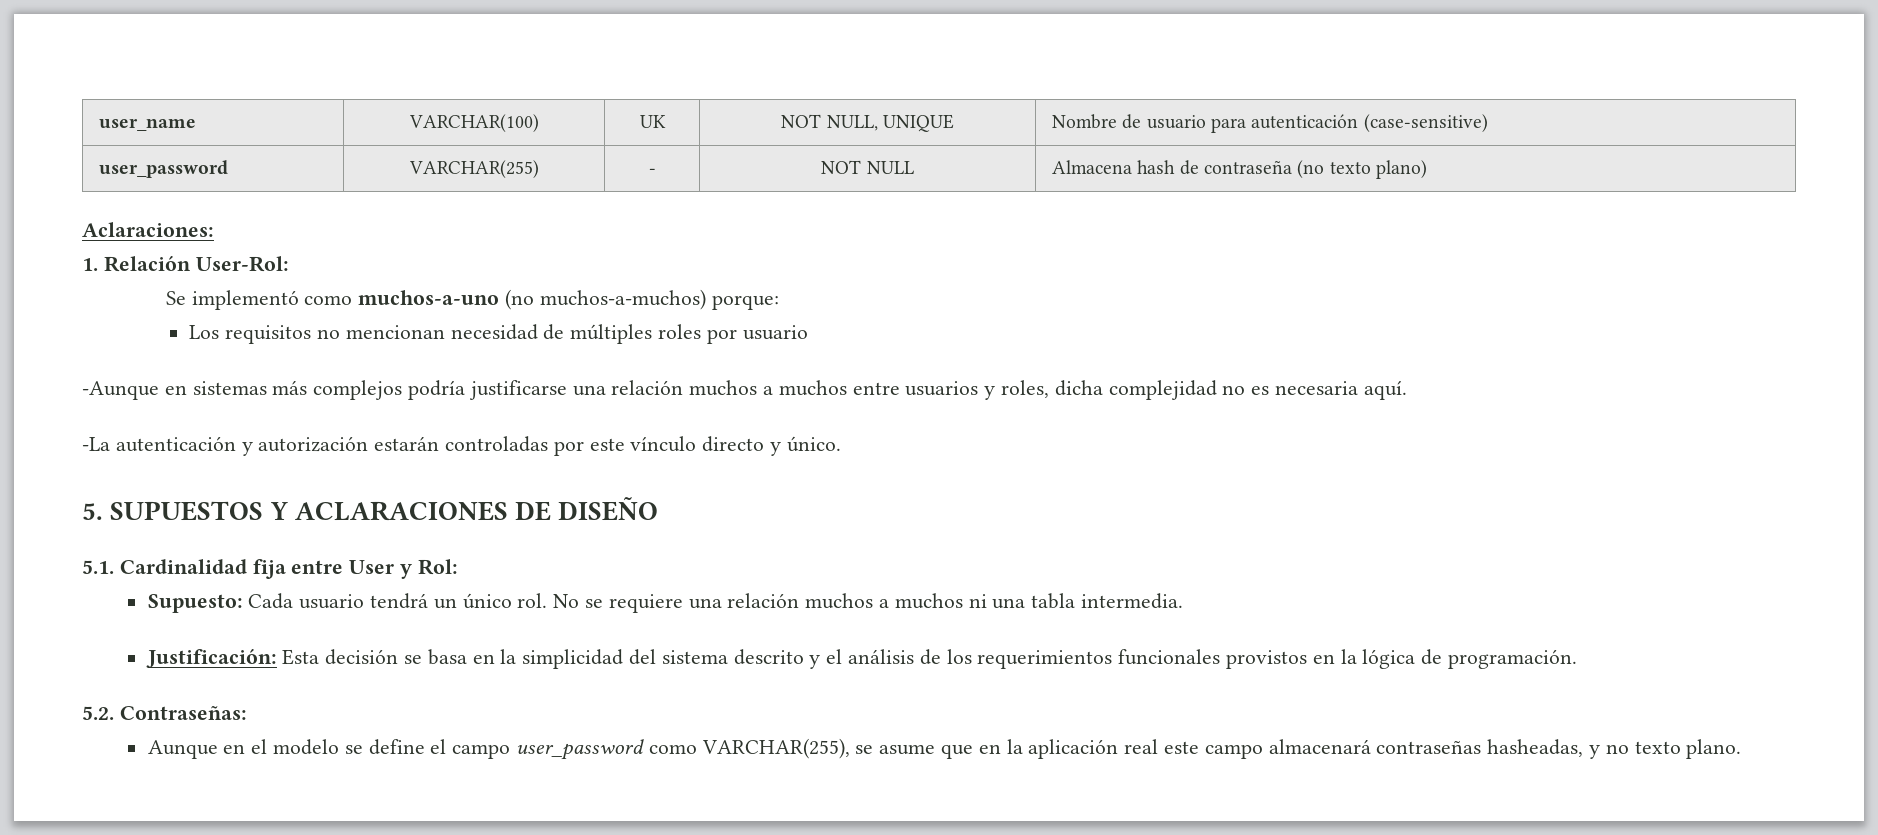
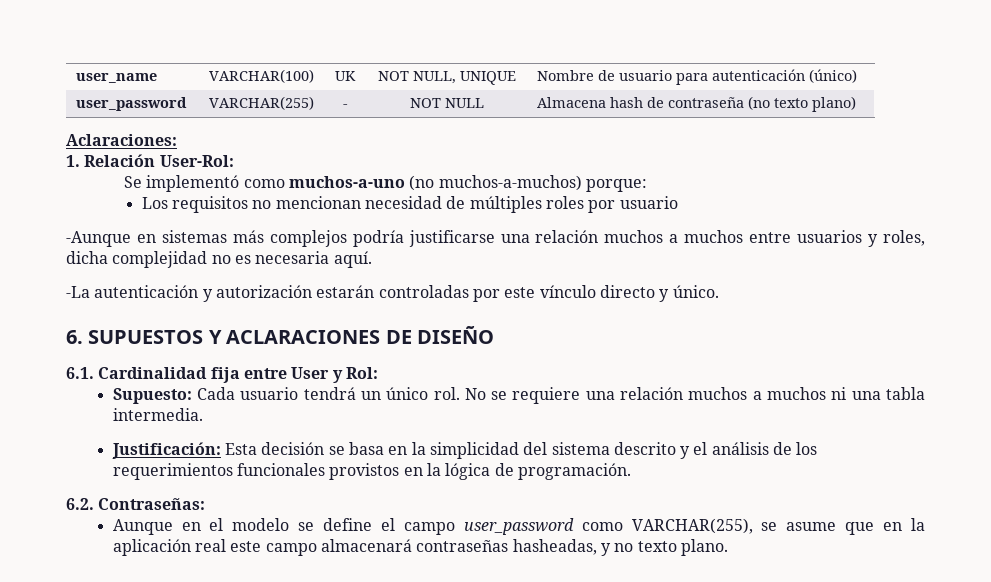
- user_name | VARCHAR(100) | UK | NOT NULL, UNIQUE | Nombre de usuario para autenticación (case-sensitive)
+ user_name | VARCHAR(100) | UK | NOT NULL, UNIQUE | Nombre de usuario para autenticación (único)
- 5. SUPUESTOS Y ACLARACIONES DE DISEÑO
+ 6. SUPUESTOS Y ACLARACIONES DE DISEÑO
- 5.1. Cardinalidad fija entre User y Rol:
+ 6.1. Cardinalidad fija entre User y Rol:
- 5.2. Contraseñas:
+ 6.2. Contraseñas:

